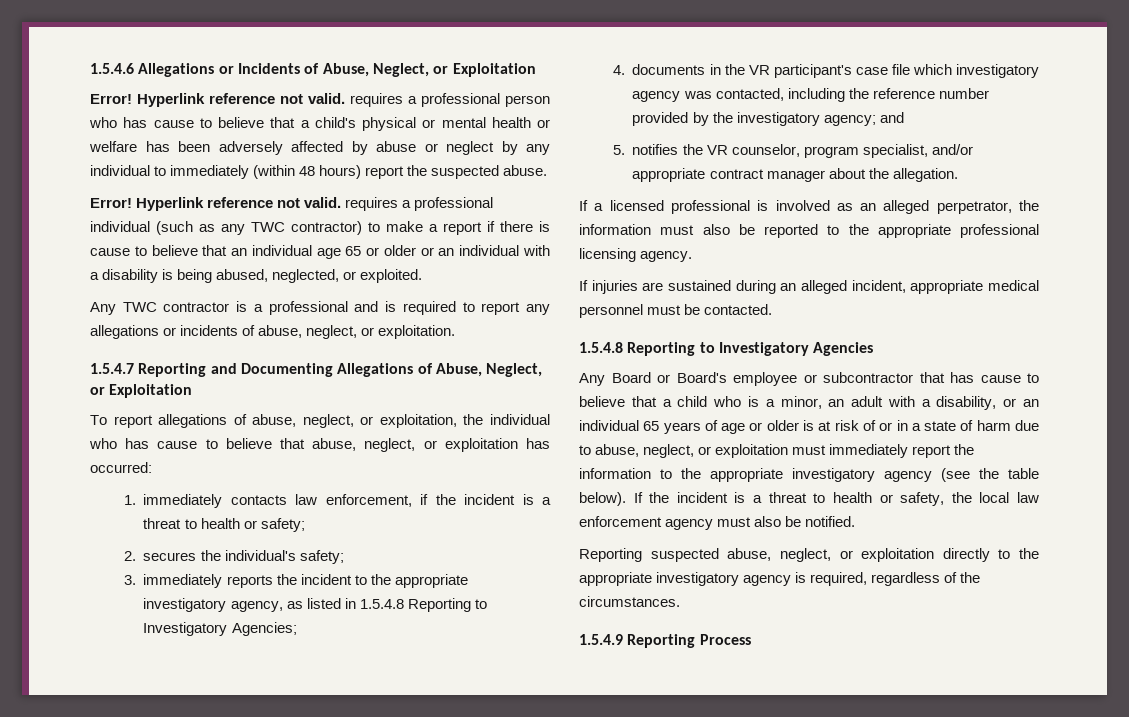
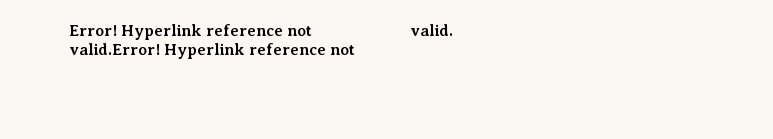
- 1.5.4.6 Allegations or Incidents of Abuse, Neglect, or Exploitation
- Error! Hyperlink reference not valid. requires a professional person who has cause to believe that a child's physical or mental health or welfare has been adversely affected by abuse or neglect by any individual to immediately (within 48 hours) report the suspected abuse.
- Error! Hyperlink reference not valid. requires a professional individual (such as any TWC contractor) to make a report if there is cause to believe that an individual age 65 or older or an individual with a disability is being abused, neglected, or exploited.
- Any TWC contractor is a professional and is required to report any allegations or incidents of abuse, neglect, or exploitation.
- 1.5.4.7 Reporting and Documenting Allegations of Abuse, Neglect, or Exploitation
- To report allegations of abuse, neglect, or exploitation, the individual who has cause to believe that abuse, neglect, or exploitation has occurred:
- 1. immediately contacts law enforcement, if the incident is a threat to health or safety;
- 2. secures the individual's safety;
- 3. immediately reports the incident to the appropriate investigatory agency, as listed in 1.5.4.8 Reporting to Investigatory Agencies;
- 4. documents in the VR participant's case file which investigatory agency was contacted, including the reference number provided by the investigatory agency; and
- 5. notifies the VR counselor, program specialist, and/or appropriate contract manager about the allegation.
- If a licensed professional is involved as an alleged perpetrator, the information must also be reported to the appropriate professional licensing agency.
- If injuries are sustained during an alleged incident, appropriate medical personnel must be contacted.
- 1.5.4.8 Reporting to Investigatory Agencies
- Any Board or Board's employee or subcontractor that has cause to believe that a child who is a minor, an adult with a disability, or an individual 65 years of age or older is at risk of or in a state of harm due to abuse, neglect, or exploitation must immediately report the information to the appropriate investigatory agency (see the table below). If the incident is a threat to health or safety, the local law enforcement agency must also be notified.
- Reporting suspected abuse, neglect, or exploitation directly to the appropriate investigatory agency is required, regardless of the circumstances.
- 1.5.4.9 Reporting Process
+ Error! Hyperlink reference not valid.Error! Hyperlink reference not valid.

